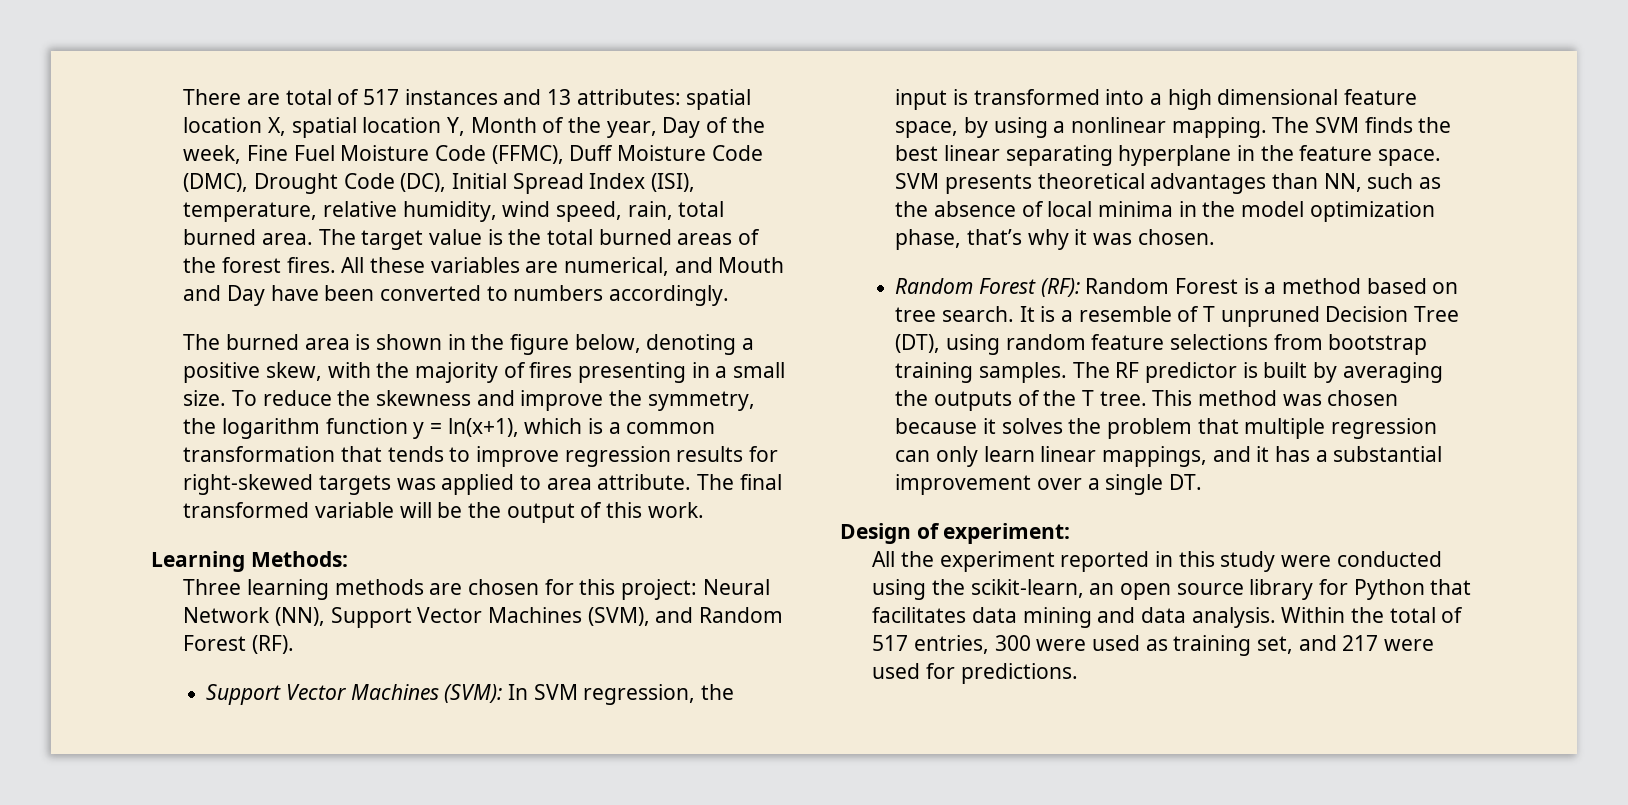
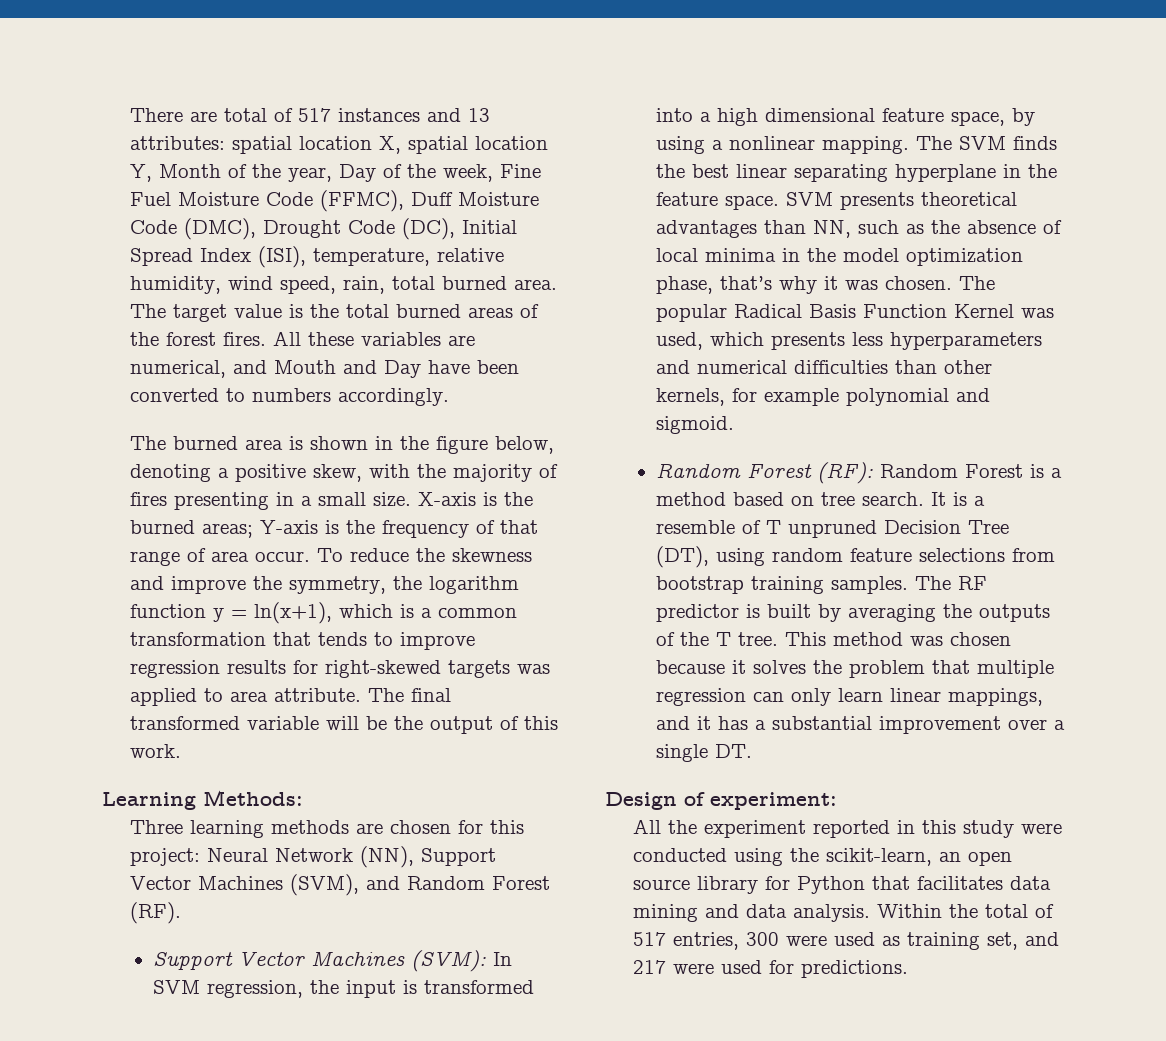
+ X-axis is the burned areas; Y-axis is the frequency of that range of area occur.
+ The popular Radical Basis Function Kernel was used, which presents less hyperparameters and numerical difficulties than other kernels, for example polynomial and sigmoid.

